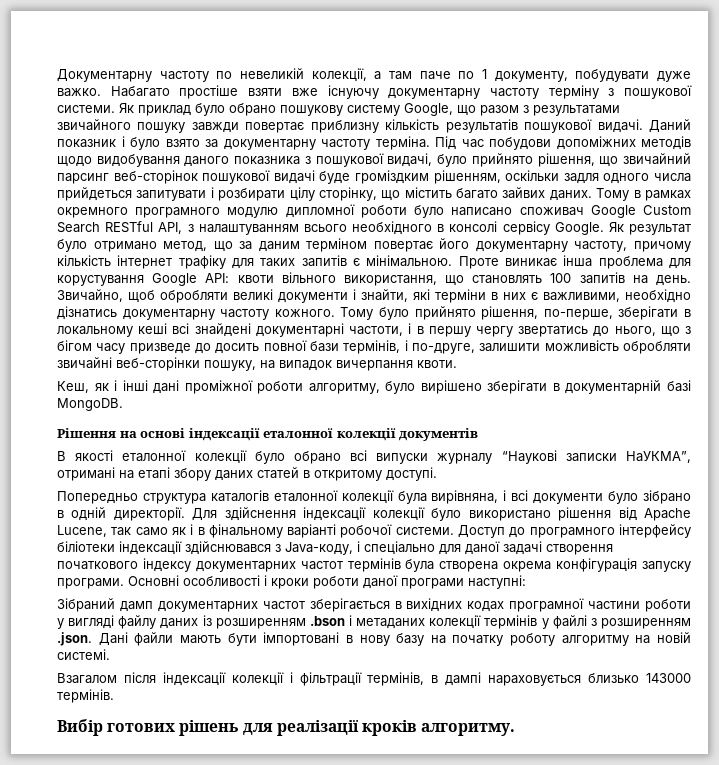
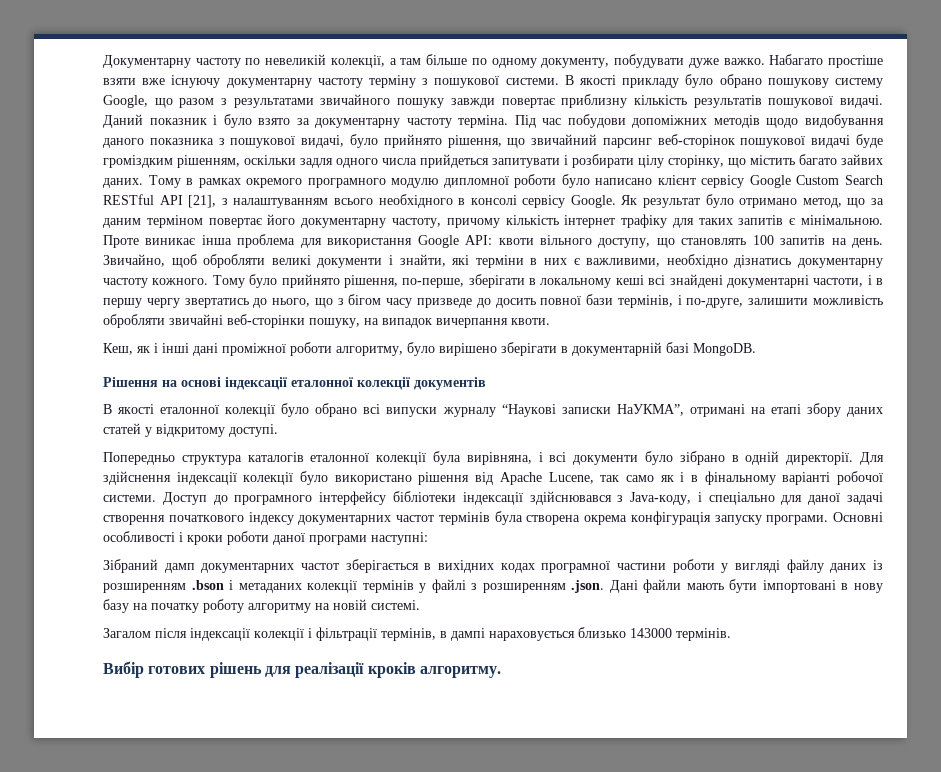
- Документарну частоту по невеликій колекції, а там паче по 1 документу, побудувати дуже важко.
+ Документарну частоту по невеликій колекції, а там більше по одному документу, побудувати дуже важко.
- Як приклад було обрано пошукову систему Google, що разом з результатами звичайного пошуку завжди повертає приблизну кількість результатів пошукової видачі.
+ В якості прикладу було обрано пошукову систему Google, що разом з результатами звичайного пошуку завжди повертає приблизну кількість результатів пошукової видачі.
- Тому в рамках окремного програмного модулю дипломної роботи було написано споживач Google Custom Search RESTful API, з налаштуванням всього необхідного в консолі сервісу Google.
+ Тому в рамках окремого програмного модулю дипломної роботи було написано клієнт сервісу Google Custom Search RESTful API [21], з налаштуванням всього необхідного в консолі сервісу Google.
- Проте виникає інша проблема для корустування Google API: квоти вільного використання, що становлять 100 запитів на день.
+ Проте виникає інша проблема для використання Google API: квоти вільного доступу, що становлять 100 запитів на день.
- В якості еталонної колекції було обрано всі випуски журналу “Наукові записки НаУКМА”, отримані на етапі збору даних статей в откритому доступі.
+ В якості еталонної колекції було обрано всі випуски журналу “Наукові записки НаУКМА”, отримані на етапі збору даних статей у відкритому доступі.
- Доступ до програмного інтерфейсу біліотеки індексації здійснювався з Java-коду, і спеціально для даної задачі створення початкового індексу документарних частот термінів була створена окрема конфігурація запуску програми.
+ Доступ до програмного інтерфейсу бібліотеки індексації здійснювався з Java-коду, і спеціально для даної задачі створення початкового індексу документарних частот термінів була створена окрема конфігурація запуску програми.
- Взагалом після індексації колекції і фільтрації термінів, в дампі нараховується близько 143000 термінів.
+ Загалом після індексації колекції і фільтрації термінів, в дампі нараховується близько 143000 термінів.

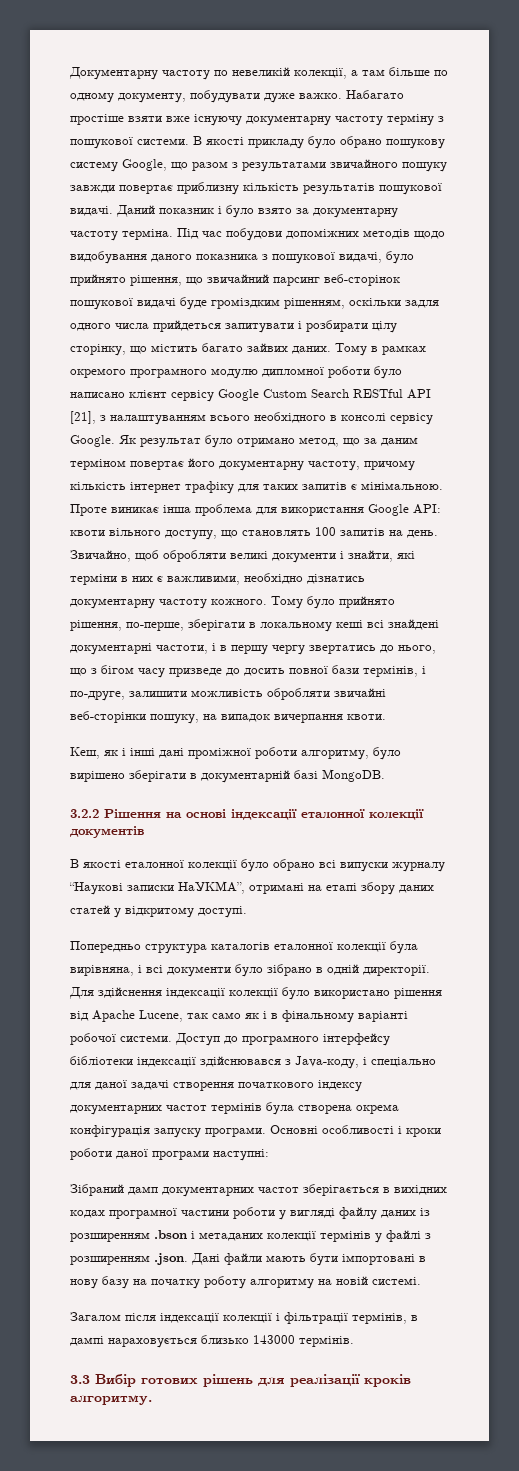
- Рішення на основі індексації еталонної колекції документів
+ 3.2.2 Рішення на основі індексації еталонної колекції документів
- Вибір готових рішень для реалізації кроків алгоритму.
+ 3.3 Вибір готових рішень для реалізації кроків алгоритму.

